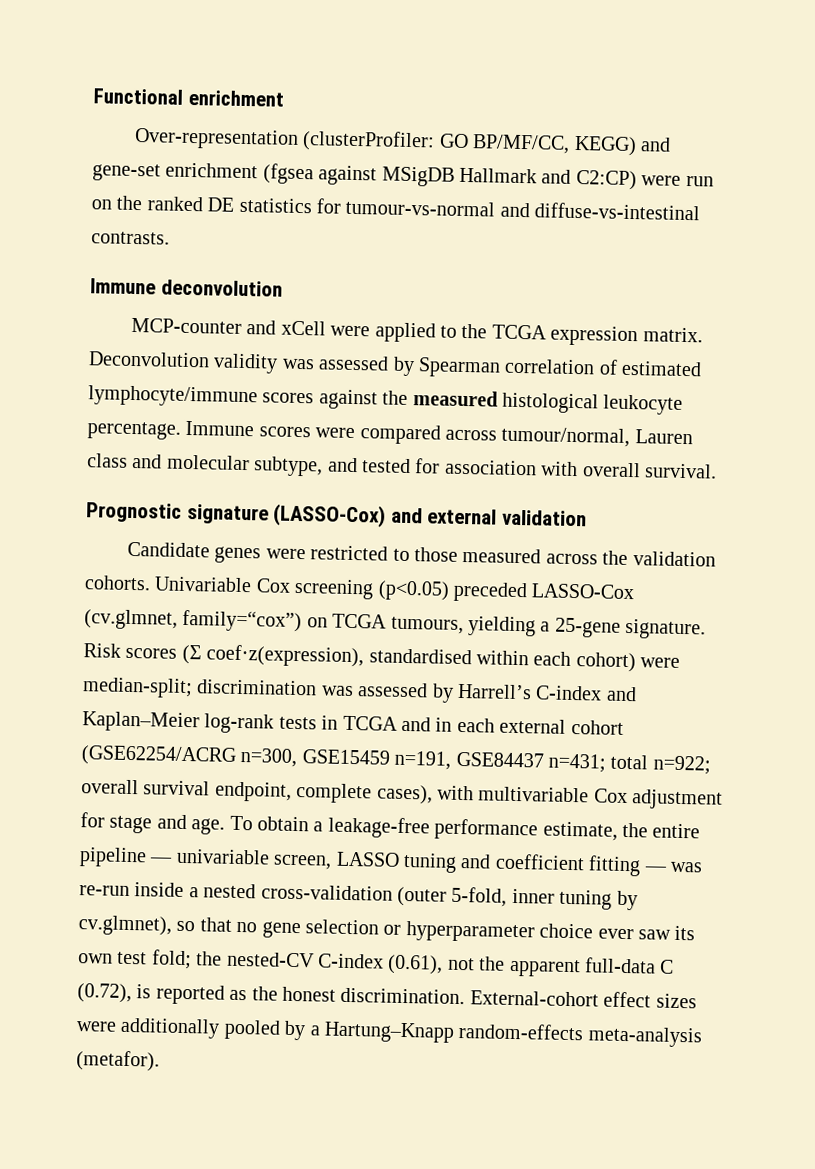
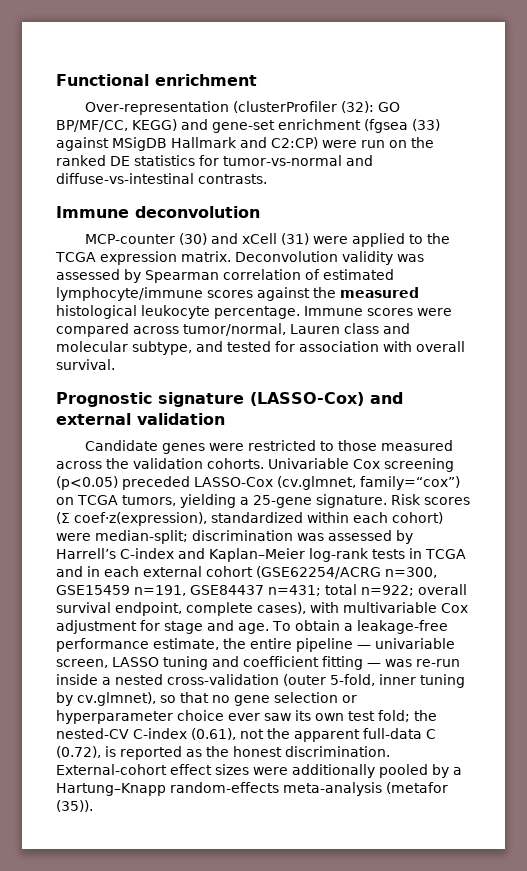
- Over-representation (clusterProfiler: GO BP/MF/CC, KEGG) and gene-set enrichment (fgsea against MSigDB Hallmark and C2:CP) were run on the ranked DE statistics for tumour-vs-normal and diffuse-vs-intestinal contrasts.
+ Over-representation (clusterProfiler (32): GO BP/MF/CC, KEGG) and gene-set enrichment (fgsea (33) against MSigDB Hallmark and C2:CP) were run on the ranked DE statistics for tumor-vs-normal and diffuse-vs-intestinal contrasts.
- MCP-counter and xCell were applied to the TCGA expression matrix.
+ MCP-counter (30) and xCell (31) were applied to the TCGA expression matrix.
- Immune scores were compared across tumour/normal, Lauren class and molecular subtype, and tested for association with overall survival.
+ Immune scores were compared across tumor/normal, Lauren class and molecular subtype, and tested for association with overall survival.
- Univariable Cox screening (p<0.05) preceded LASSO-Cox (cv.glmnet, family=“cox”) on TCGA tumours, yielding a 25-gene signature.
+ Univariable Cox screening (p<0.05) preceded LASSO-Cox (cv.glmnet, family=“cox”) on TCGA tumors, yielding a 25-gene signature.
- Risk scores (Σ coef·z(expression), standardised within each cohort) were median-split; discrimination was assessed by Harrell’s C-index and Kaplan–Meier log-rank tests in TCGA and in each external cohort (GSE62254/ACRG n=300, GSE15459 n=191, GSE84437 n=431; total n=922; overall survival endpoint, complete cases), with multivariable Cox adjustment for stage and age.
+ Risk scores (Σ coef·z(expression), standardized within each cohort) were median-split; discrimination was assessed by Harrell’s C-index and Kaplan–Meier log-rank tests in TCGA and in each external cohort (GSE62254/ACRG n=300, GSE15459 n=191, GSE84437 n=431; total n=922; overall survival endpoint, complete cases), with multivariable Cox adjustment for stage and age.
- External-cohort effect sizes were additionally pooled by a Hartung–Knapp random-effects meta-analysis (metafor).
+ External-cohort effect sizes were additionally pooled by a Hartung–Knapp random-effects meta-analysis (metafor (35)).

